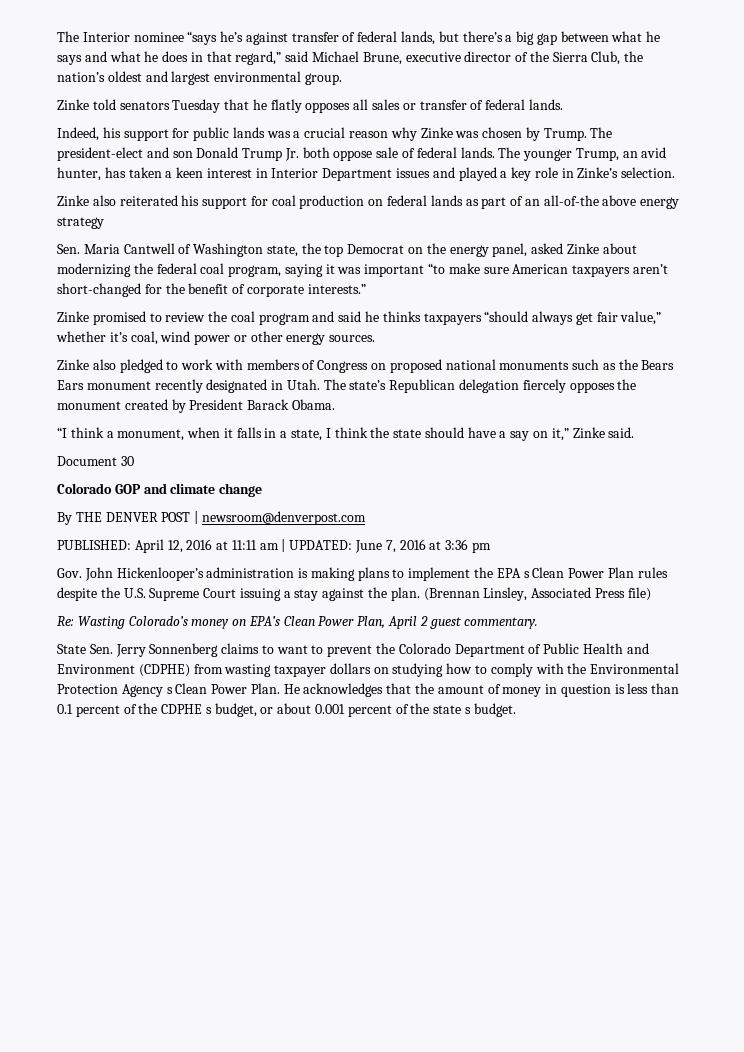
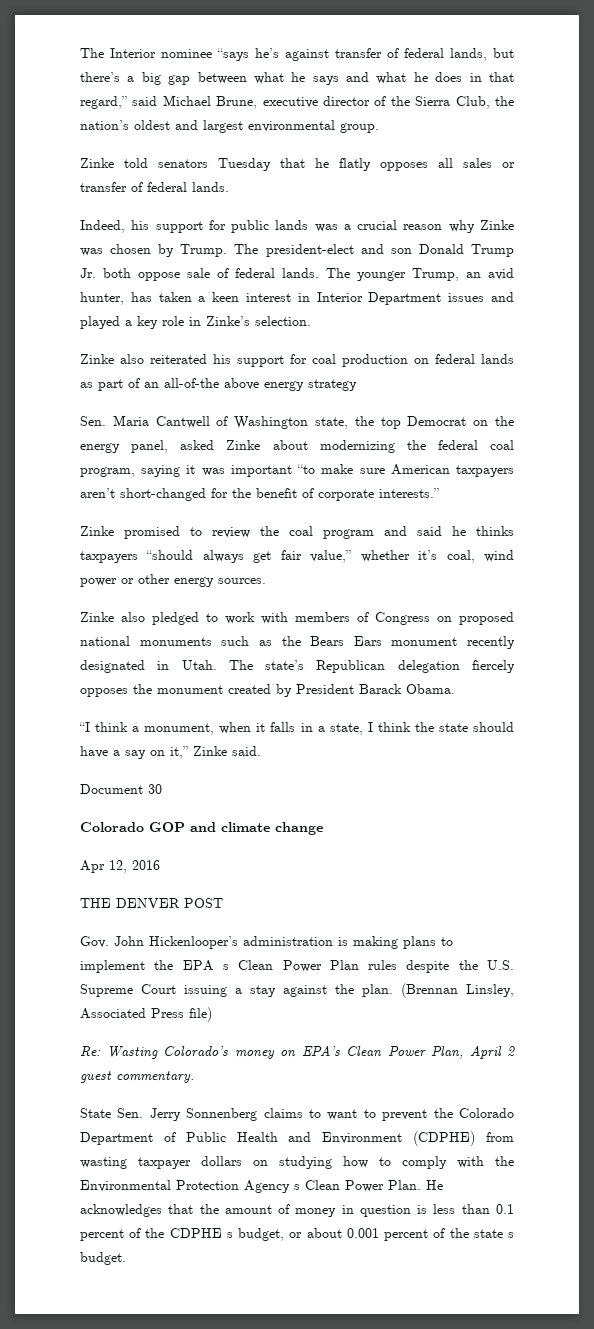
- By THE DENVER POST | newsroom@denverpost.com
- PUBLISHED: April 12, 2016 at 11:11 am | UPDATED: June 7, 2016 at 3:36 pm
+ Apr 12, 2016
+ THE DENVER POST

